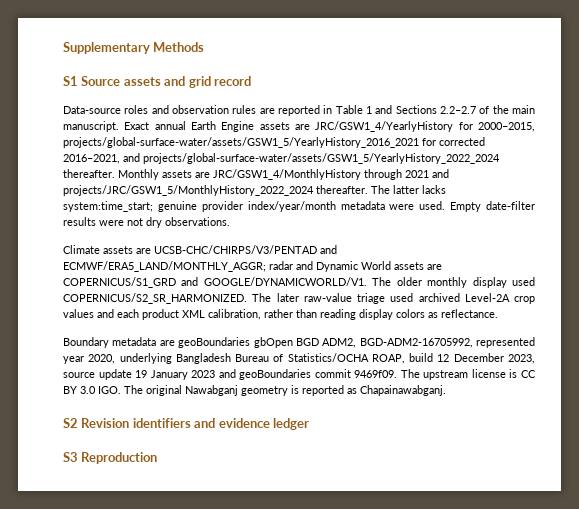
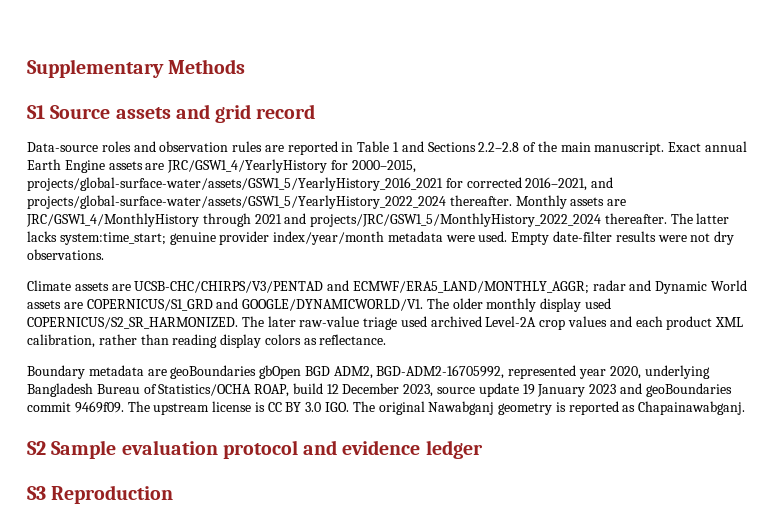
- Data-source roles and observation rules are reported in Table 1 and Sections 2.2–2.7 of the main manuscript.
+ Data-source roles and observation rules are reported in Table 1 and Sections 2.2–2.8 of the main manuscript.
- S2 Revision identifiers and evidence ledger
+ S2 Sample evaluation protocol and evidence ledger

